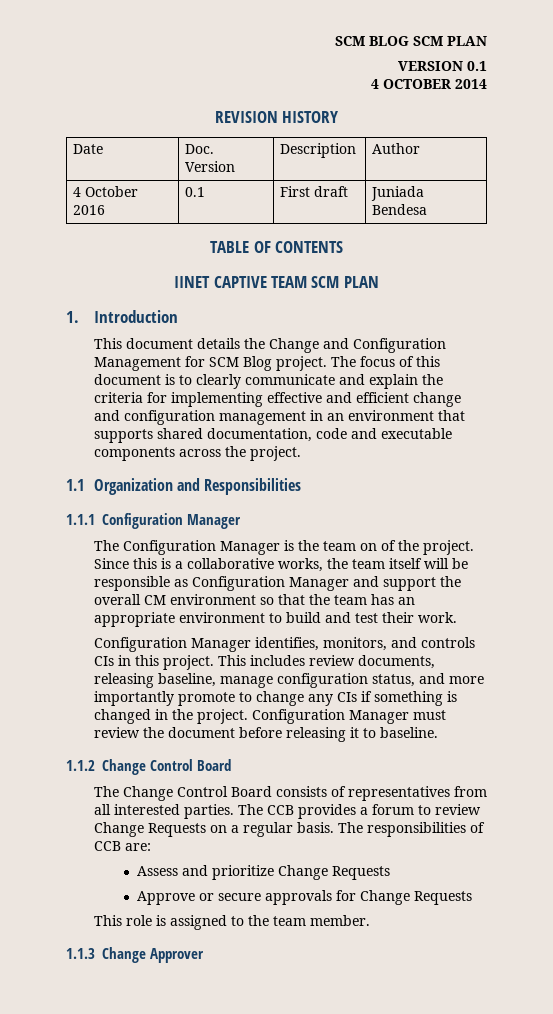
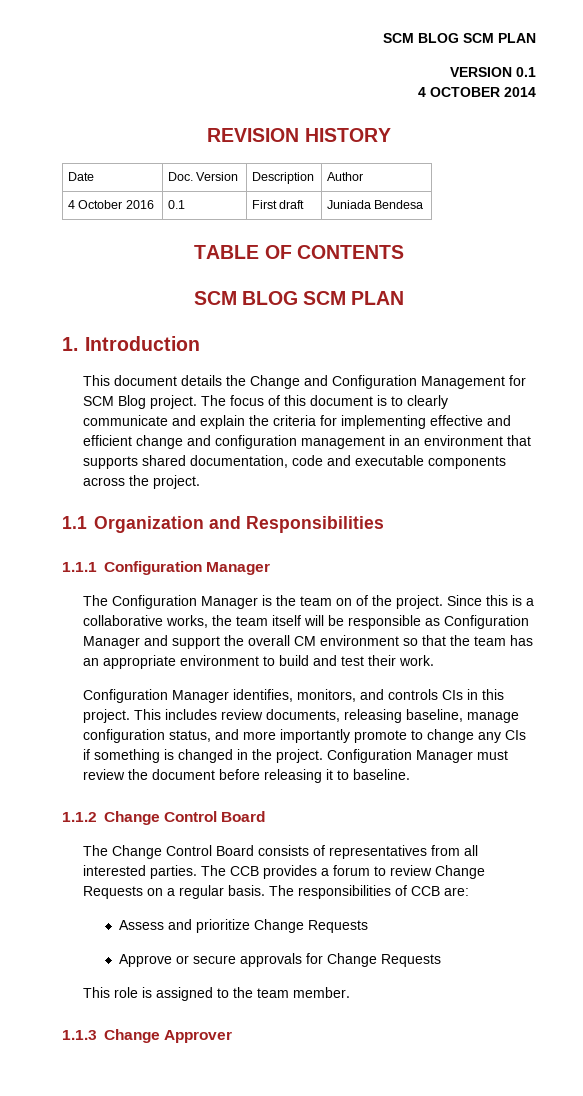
  TABLE OF CONTENTS
- IINET CAPTIVE TEAM SCM PLAN
+ SCM BLOG SCM PLAN

